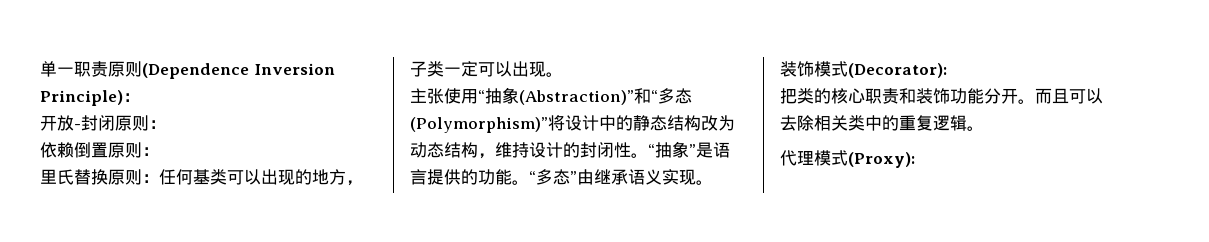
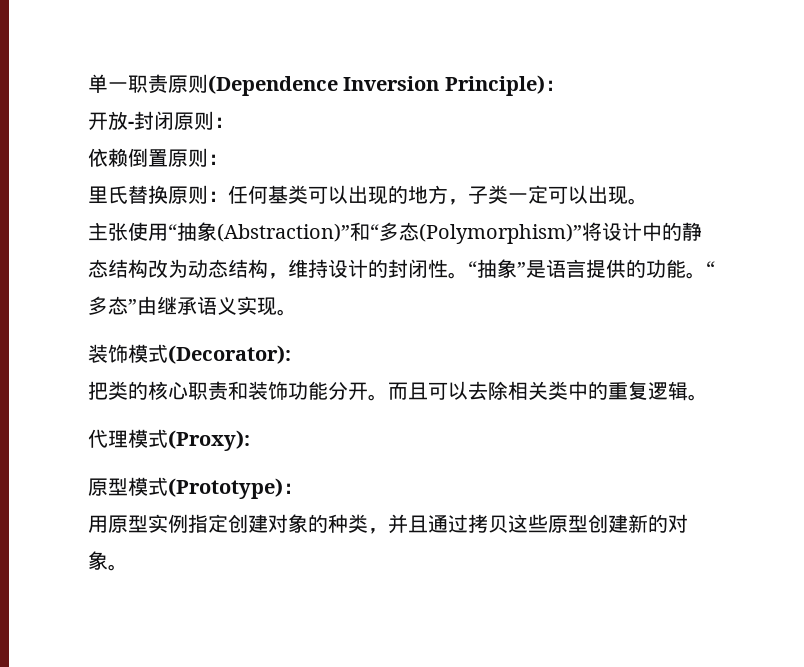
+ 原型模式(Prototype)：
+ 用原型实例指定创建对象的种类，并且通过拷贝这些原型创建新的对象。

